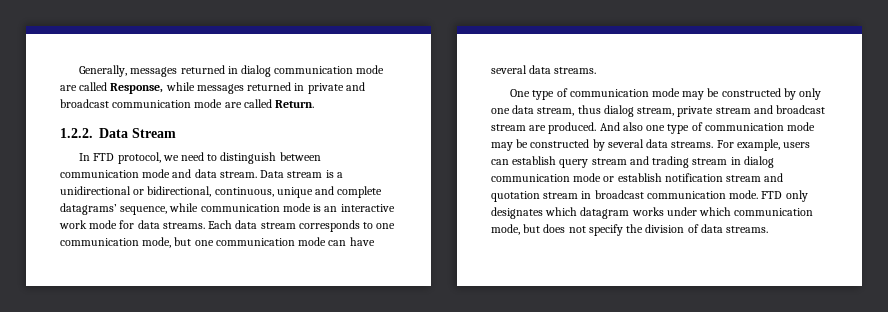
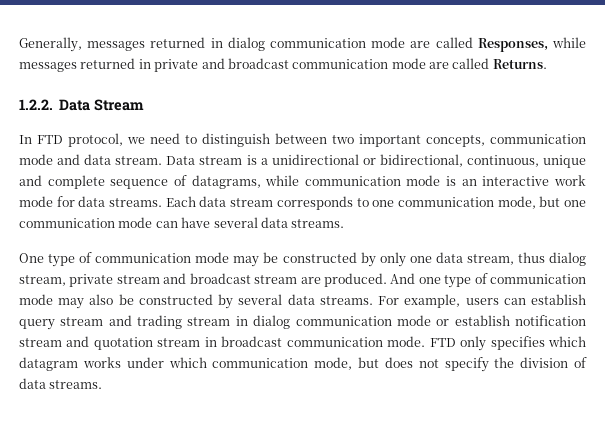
- Generally, messages returned in dialog communication mode are called Response, while messages returned in private and broadcast communication mode are called Return.
+ Generally, messages returned in dialog communication mode are called Responses, while messages returned in private and broadcast communication mode are called Returns.
- In FTD protocol, we need to distinguish between communication mode and data stream.
+ In FTD protocol, we need to distinguish between two important concepts, communication mode and data stream.
- Data stream is a unidirectional or bidirectional, continuous, unique and complete datagrams’ sequence, while communication mode is an interactive work mode for data streams.
+ Data stream is a unidirectional or bidirectional, continuous, unique and complete sequence of datagrams, while communication mode is an interactive work mode for data streams.
- And also one type of communication mode may be constructed by several data streams.
+ And one type of communication mode may also be constructed by several data streams.
- FTD only designates which datagram works under which communication mode, but does not specify the division of data streams.
+ FTD only specifies which datagram works under which communication mode, but does not specify the division of data streams.

